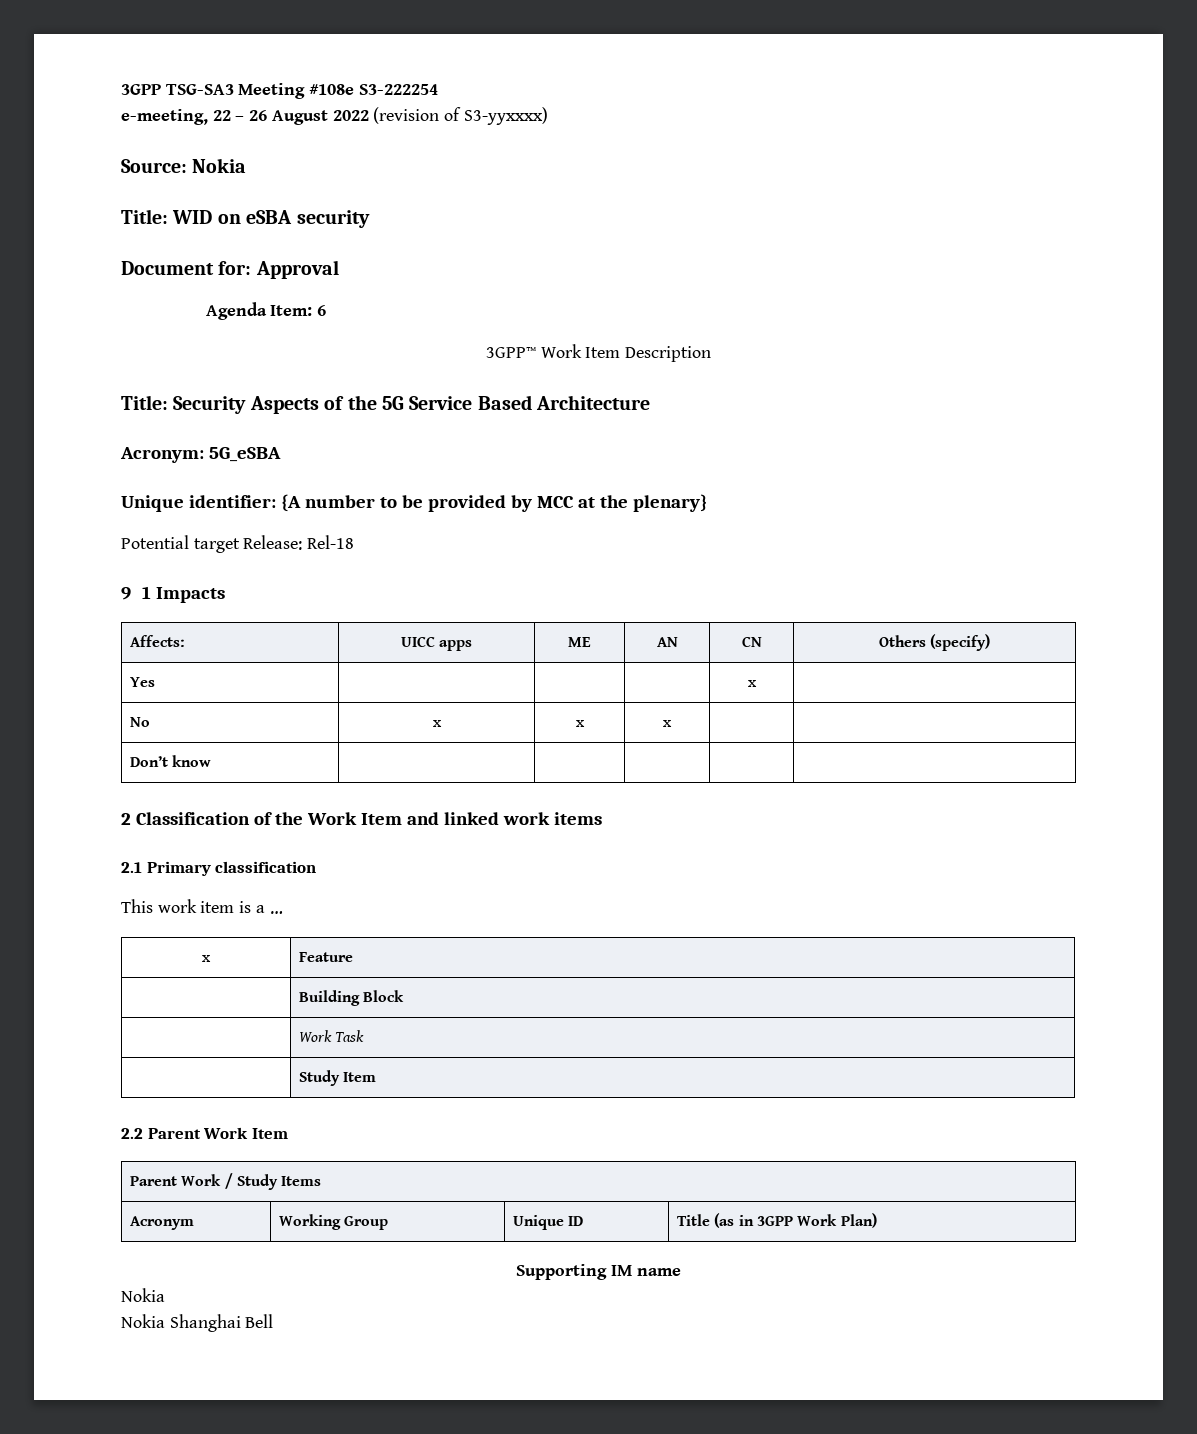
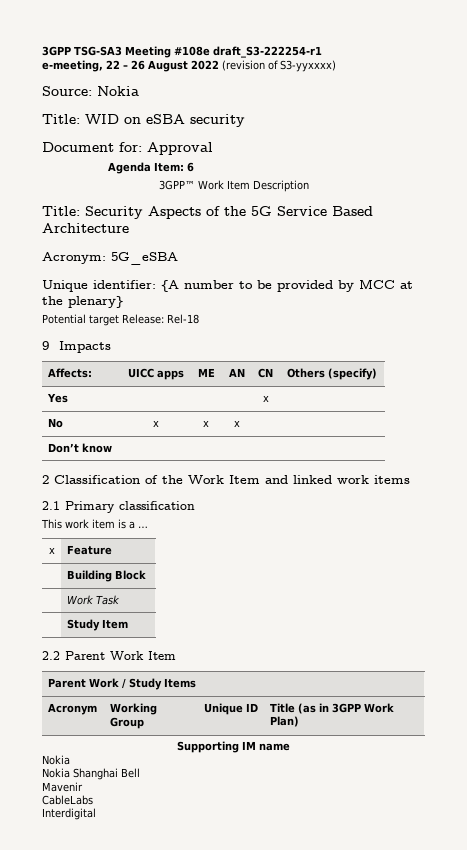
- 3GPP TSG-SA3 Meeting #108e S3-222254
+ 3GPP TSG-SA3 Meeting #108e draft_S3-222254-r1
- 9 1 Impacts
+ 9 Impacts
+ Mavenir
+ CableLabs
+ Interdigital

